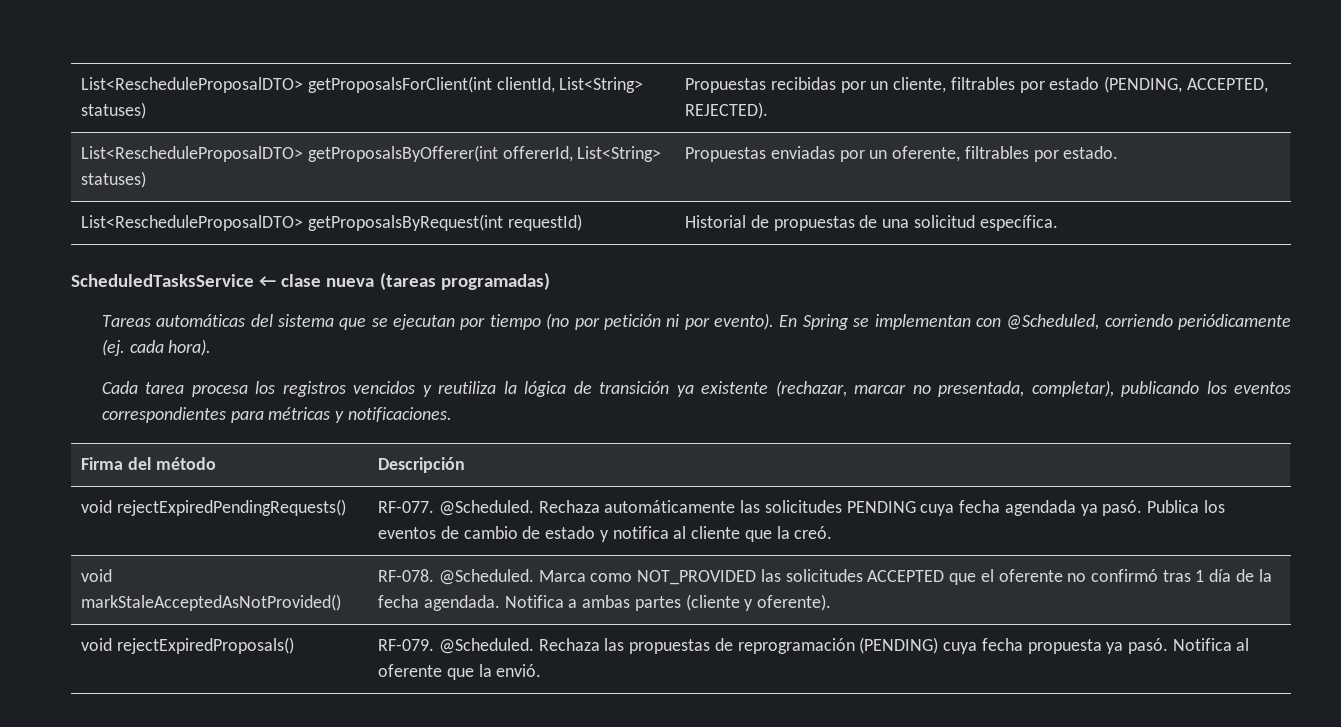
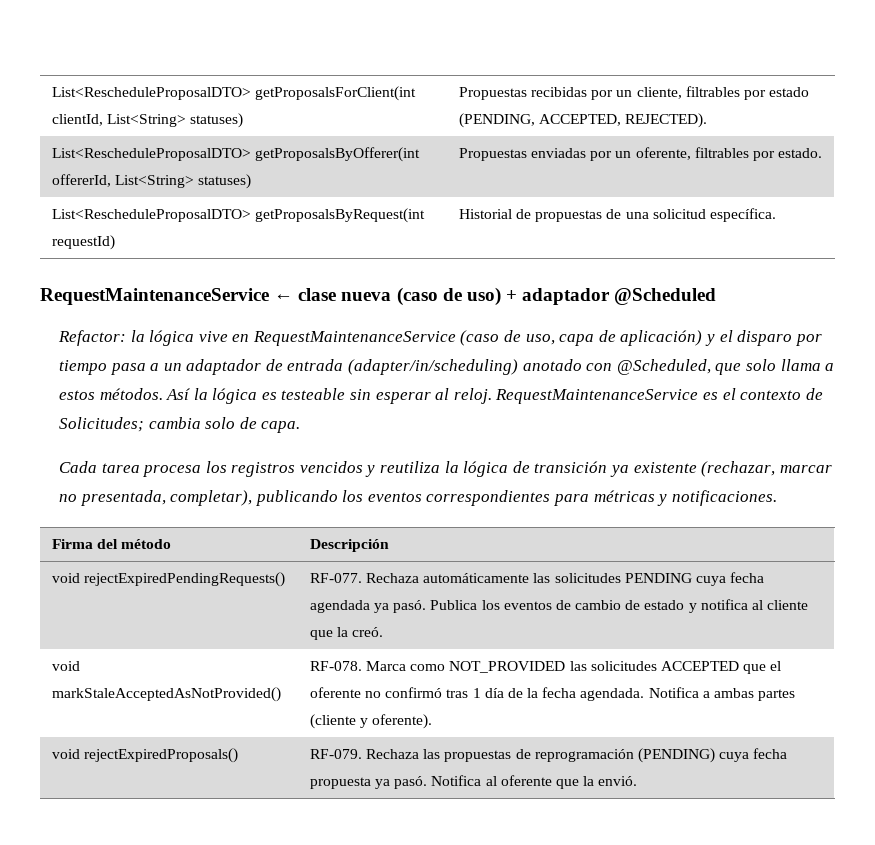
- ScheduledTasksService ← clase nueva (tareas programadas)
- Tareas automáticas del sistema que se ejecutan por tiempo (no por petición ni por evento). En Spring se implementan con @Scheduled, corriendo periódicamente (ej. cada hora).
+ RequestMaintenanceService ← clase nueva (caso de uso) + adaptador @Scheduled
+ Refactor: la lógica vive en RequestMaintenanceService (caso de uso, capa de aplicación) y el disparo por tiempo pasa a un adaptador de entrada (adapter/in/scheduling) anotado con @Scheduled, que solo llama a estos métodos. Así la lógica es testeable sin esperar al reloj. RequestMaintenanceService es el contexto de Solicitudes; cambia solo de capa.
- void rejectExpiredPendingRequests() | RF-077. @Scheduled. Rechaza automáticamente las solicitudes PENDING cuya fecha agendada ya pasó. Publica los eventos de cambio de estado y notifica al cliente que la creó.
+ void rejectExpiredPendingRequests() | RF-077. Rechaza automáticamente las solicitudes PENDING cuya fecha agendada ya pasó. Publica los eventos de cambio de estado y notifica al cliente que la creó.
- void markStaleAcceptedAsNotProvided() | RF-078. @Scheduled. Marca como NOT_PROVIDED las solicitudes ACCEPTED que el oferente no confirmó tras 1 día de la fecha agendada. Notifica a ambas partes (cliente y oferente).
+ void markStaleAcceptedAsNotProvided() | RF-078. Marca como NOT_PROVIDED las solicitudes ACCEPTED que el oferente no confirmó tras 1 día de la fecha agendada. Notifica a ambas partes (cliente y oferente).
- void rejectExpiredProposals() | RF-079. @Scheduled. Rechaza las propuestas de reprogramación (PENDING) cuya fecha propuesta ya pasó. Notifica al oferente que la envió.
+ void rejectExpiredProposals() | RF-079. Rechaza las propuestas de reprogramación (PENDING) cuya fecha propuesta ya pasó. Notifica al oferente que la envió.

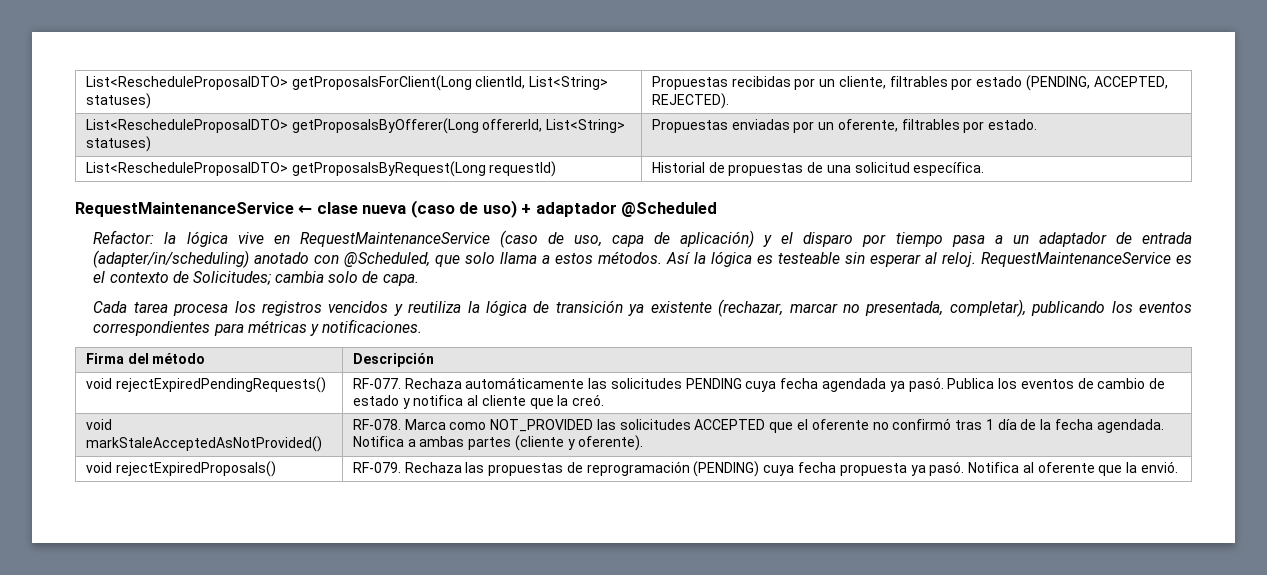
- List<RescheduleProposalDTO> getProposalsForClient(int clientId, List<String> statuses) | Propuestas recibidas por un cliente, filtrables por estado (PENDING, ACCEPTED, REJECTED).
+ List<RescheduleProposalDTO> getProposalsForClient(Long clientId, List<String> statuses) | Propuestas recibidas por un cliente, filtrables por estado (PENDING, ACCEPTED, REJECTED).
- List<RescheduleProposalDTO> getProposalsByOfferer(int offererId, List<String> statuses) | Propuestas enviadas por un oferente, filtrables por estado.
+ List<RescheduleProposalDTO> getProposalsByOfferer(Long offererId, List<String> statuses) | Propuestas enviadas por un oferente, filtrables por estado.
- List<RescheduleProposalDTO> getProposalsByRequest(int requestId) | Historial de propuestas de una solicitud específica.
+ List<RescheduleProposalDTO> getProposalsByRequest(Long requestId) | Historial de propuestas de una solicitud específica.

